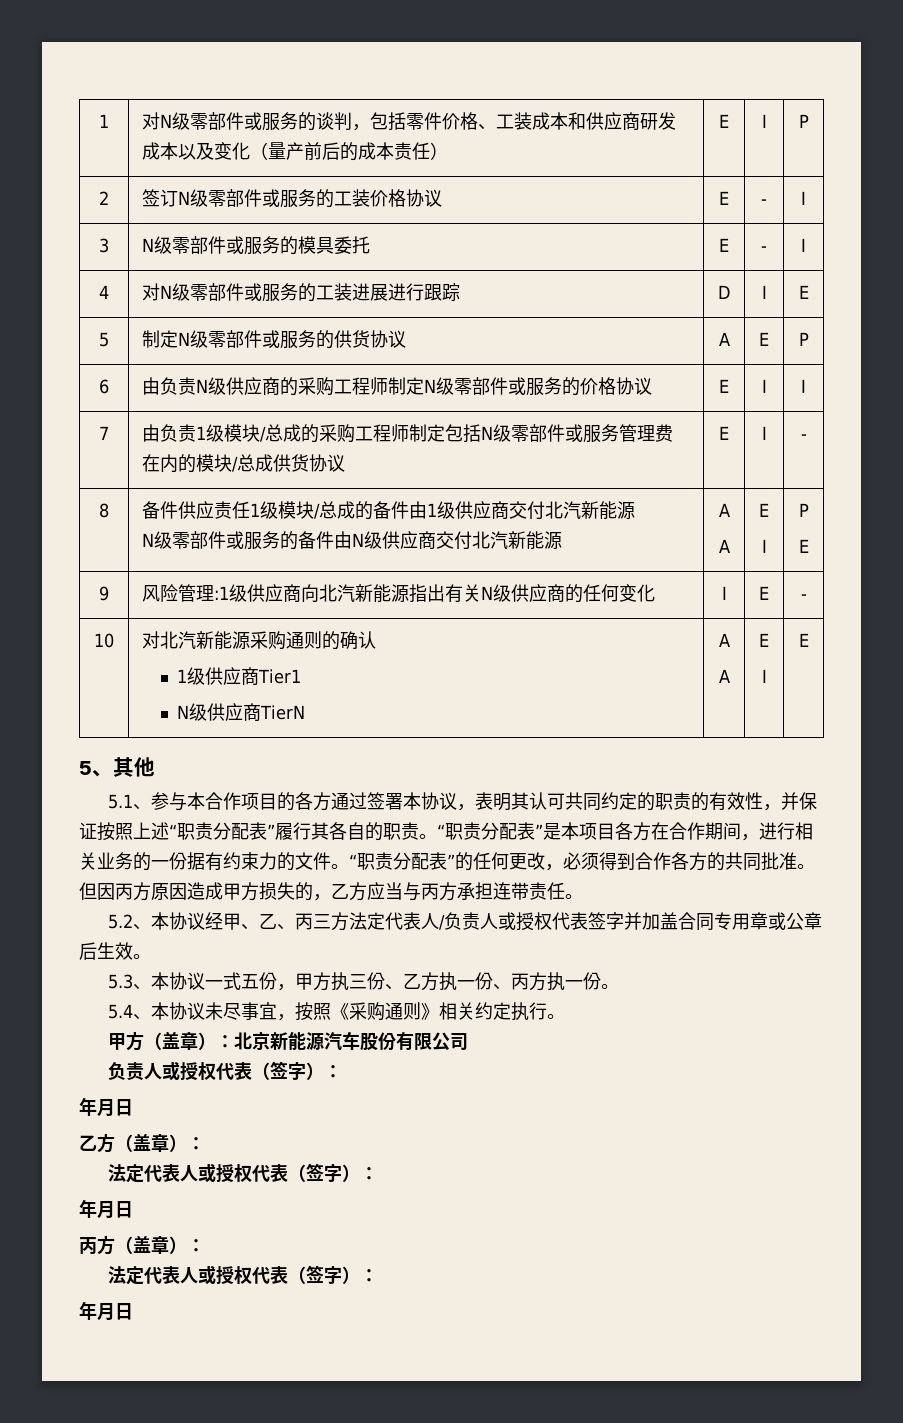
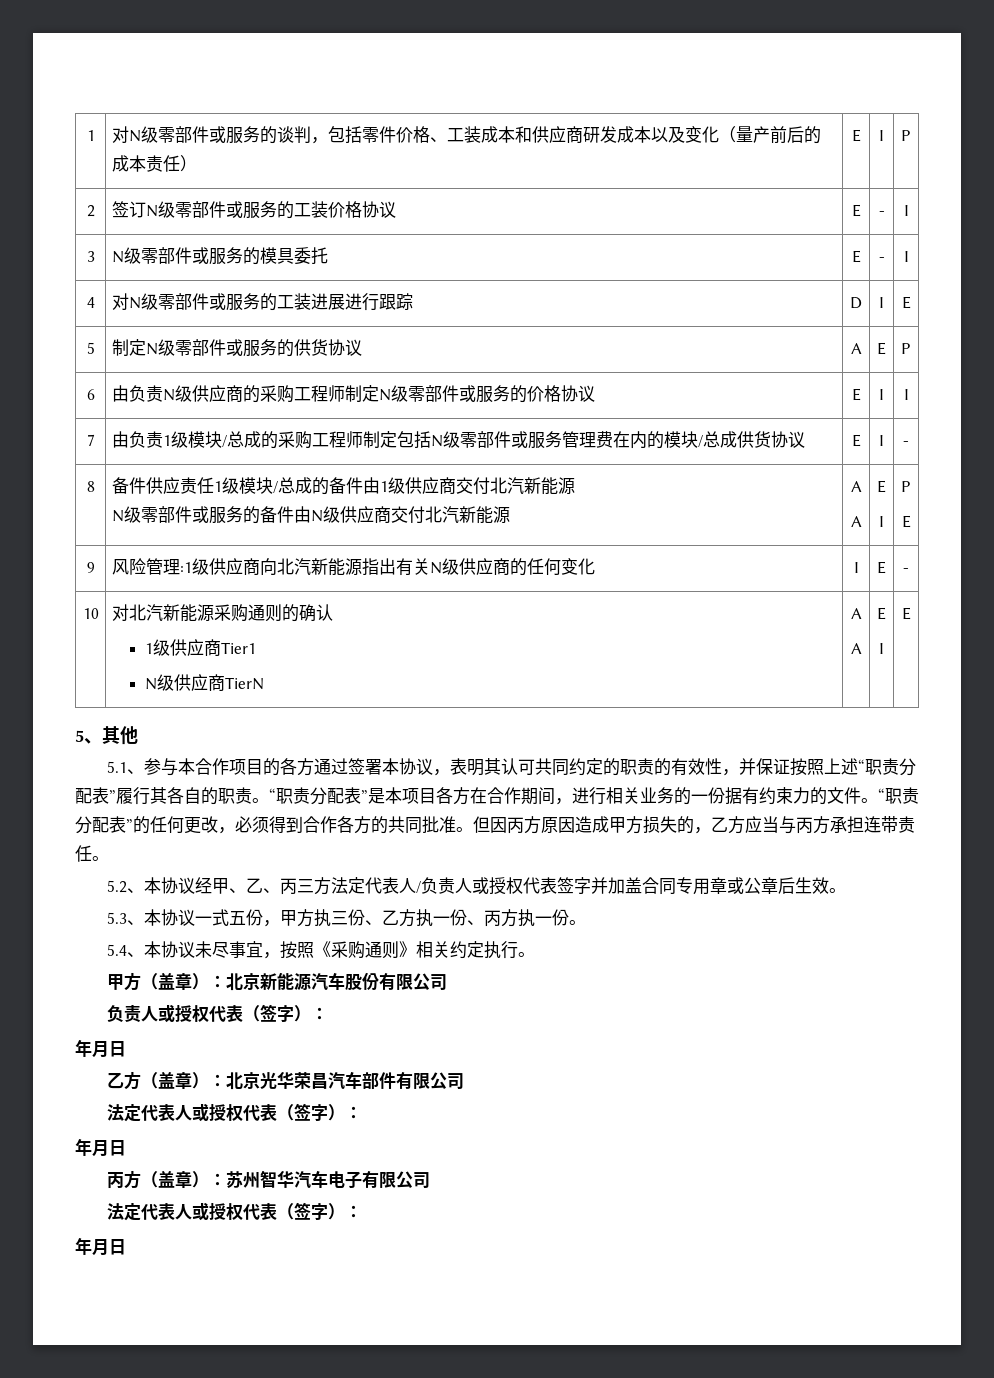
- 乙方（盖章）：
+ 乙方（盖章）：北京光华荣昌汽车部件有限公司
- 丙方（盖章）：
+ 丙方（盖章）：苏州智华汽车电子有限公司

